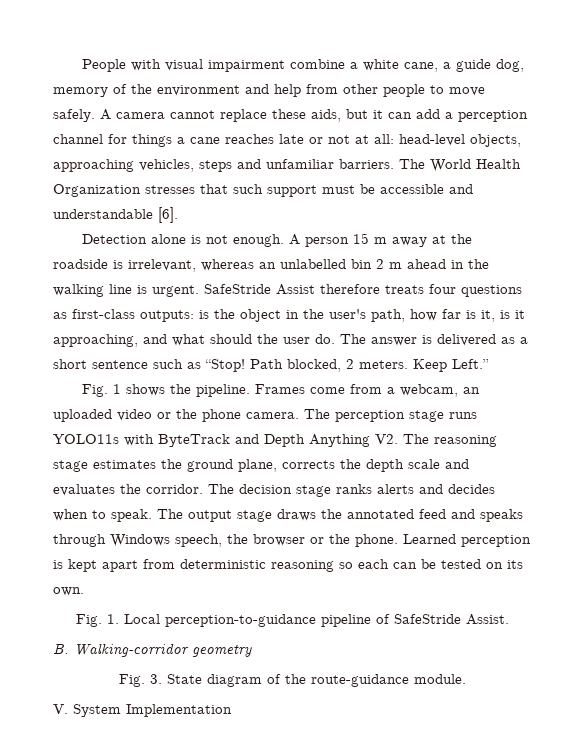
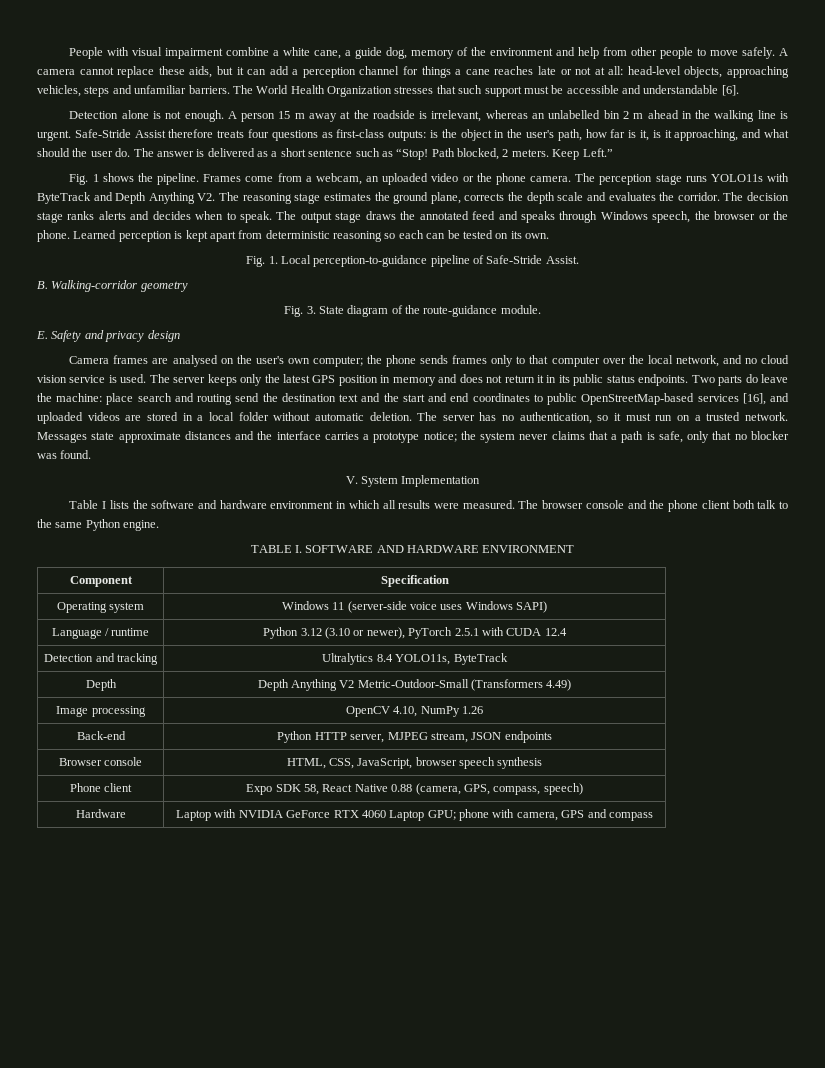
- SafeStride Assist therefore treats four questions as first-class outputs: is the object in the user's path, how far is it, is it approaching, and what should the user do.
+ Safe-Stride Assist therefore treats four questions as first-class outputs: is the object in the user's path, how far is it, is it approaching, and what should the user do.
- Fig. 1. Local perception-to-guidance pipeline of SafeStride Assist.
+ Fig. 1. Local perception-to-guidance pipeline of Safe-Stride Assist.
+ E. Safety and privacy design
+ Camera frames are analysed on the user's own computer; the phone sends frames only to that computer over the local network, and no cloud vision service is used. The server keeps only the latest GPS position in memory and does not return it in its public status endpoints. Two parts do leave the machine: place search and routing send the destination text and the start and end coordinates to public OpenStreetMap-based services [16], and uploaded videos are stored in a local folder without automatic deletion. The server has no authentication, so it must run on a trusted network. Messages state approximate distances and the interface carries a prototype notice; the system never claims that a path is safe, only that no blocker was found.
  V. System Implementation
+ Table I lists the software and hardware environment in which all results were measured. The browser console and the phone client both talk to the same Python engine.
+ TABLE I. SOFTWARE AND HARDWARE ENVIRONMENT
+ Component | Specification
+ Operating system | Windows 11 (server-side voice uses Windows SAPI)
+ Language / runtime | Python 3.12 (3.10 or newer), PyTorch 2.5.1 with CUDA 12.4
+ Detection and tracking | Ultralytics 8.4 YOLO11s, ByteTrack
+ Depth | Depth Anything V2 Metric-Outdoor-Small (Transformers 4.49)
+ Image processing | OpenCV 4.10, NumPy 1.26
+ Back-end | Python HTTP server, MJPEG stream, JSON endpoints
+ Browser console | HTML, CSS, JavaScript, browser speech synthesis
+ Phone client | Expo SDK 58, React Native 0.88 (camera, GPS, compass, speech)
+ Hardware | Laptop with NVIDIA GeForce RTX 4060 Laptop GPU; phone with camera, GPS and compass

